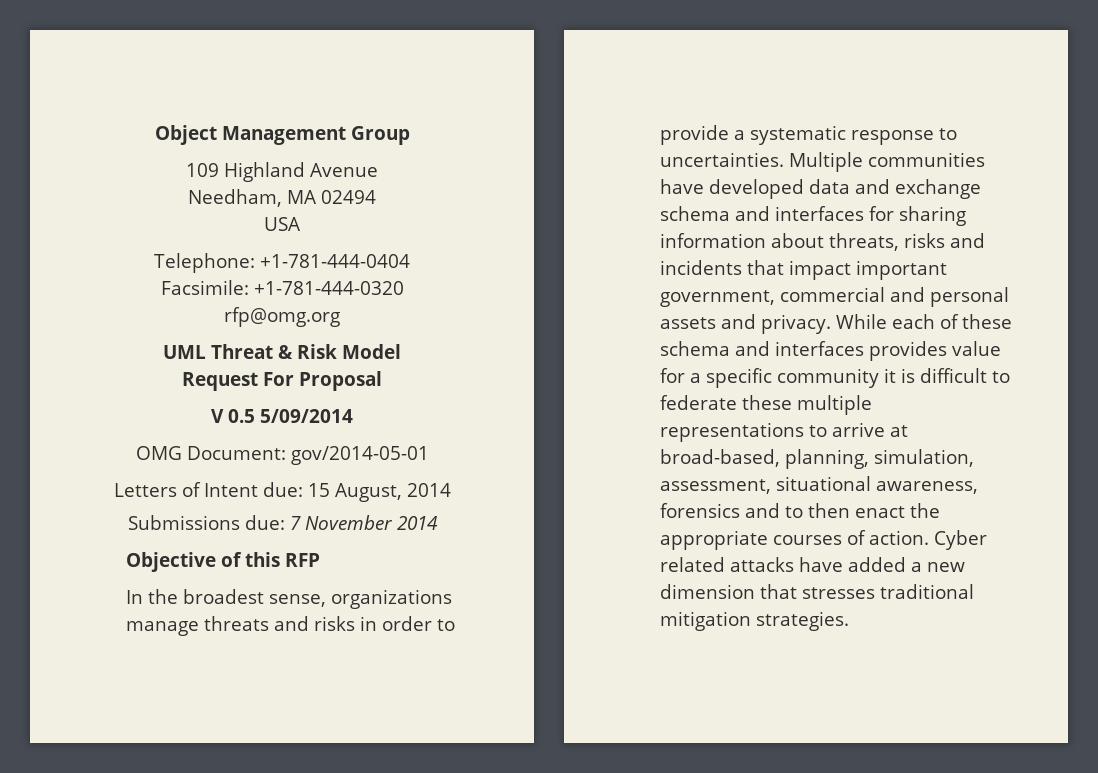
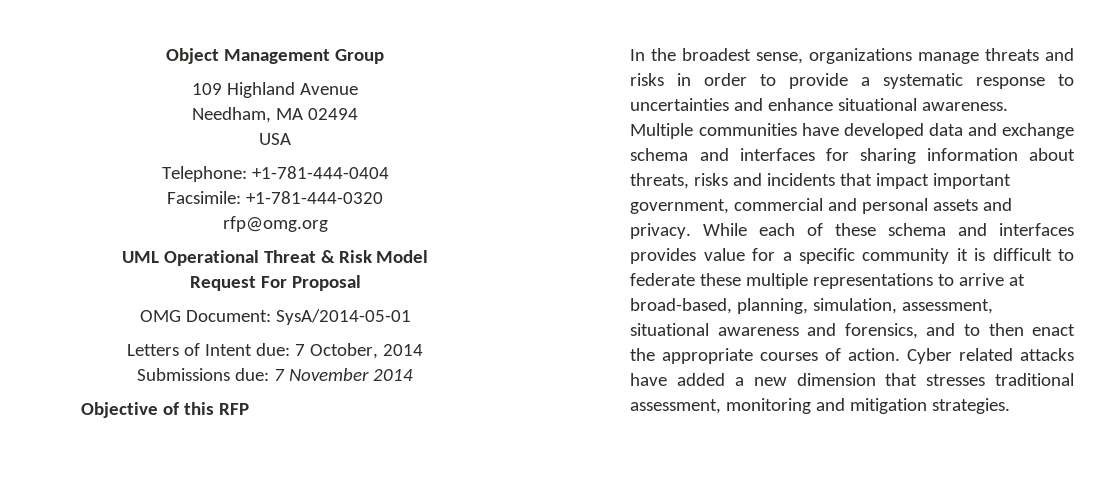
- UML Threat & Risk Model
+ UML Operational Threat & Risk Model
- V 0.5 5/09/2014
- OMG Document: gov/2014-05-01
+ OMG Document: SysA/2014-05-01
- Letters of Intent due: 15 August, 2014
+ Letters of Intent due: 7 October, 2014
- In the broadest sense, organizations manage threats and risks in order to provide a systematic response to uncertainties.
+ In the broadest sense, organizations manage threats and risks in order to provide a systematic response to uncertainties and enhance situational awareness.
- While each of these schema and interfaces provides value for a specific community it is difficult to federate these multiple representations to arrive at broad-based, planning, simulation, assessment, situational awareness, forensics and to then enact the appropriate courses of action.
+ While each of these schema and interfaces provides value for a specific community it is difficult to federate these multiple representations to arrive at broad-based, planning, simulation, assessment, situational awareness and forensics, and to then enact the appropriate courses of action.
- Cyber related attacks have added a new dimension that stresses traditional mitigation strategies.
+ Cyber related attacks have added a new dimension that stresses traditional assessment, monitoring and mitigation strategies.

